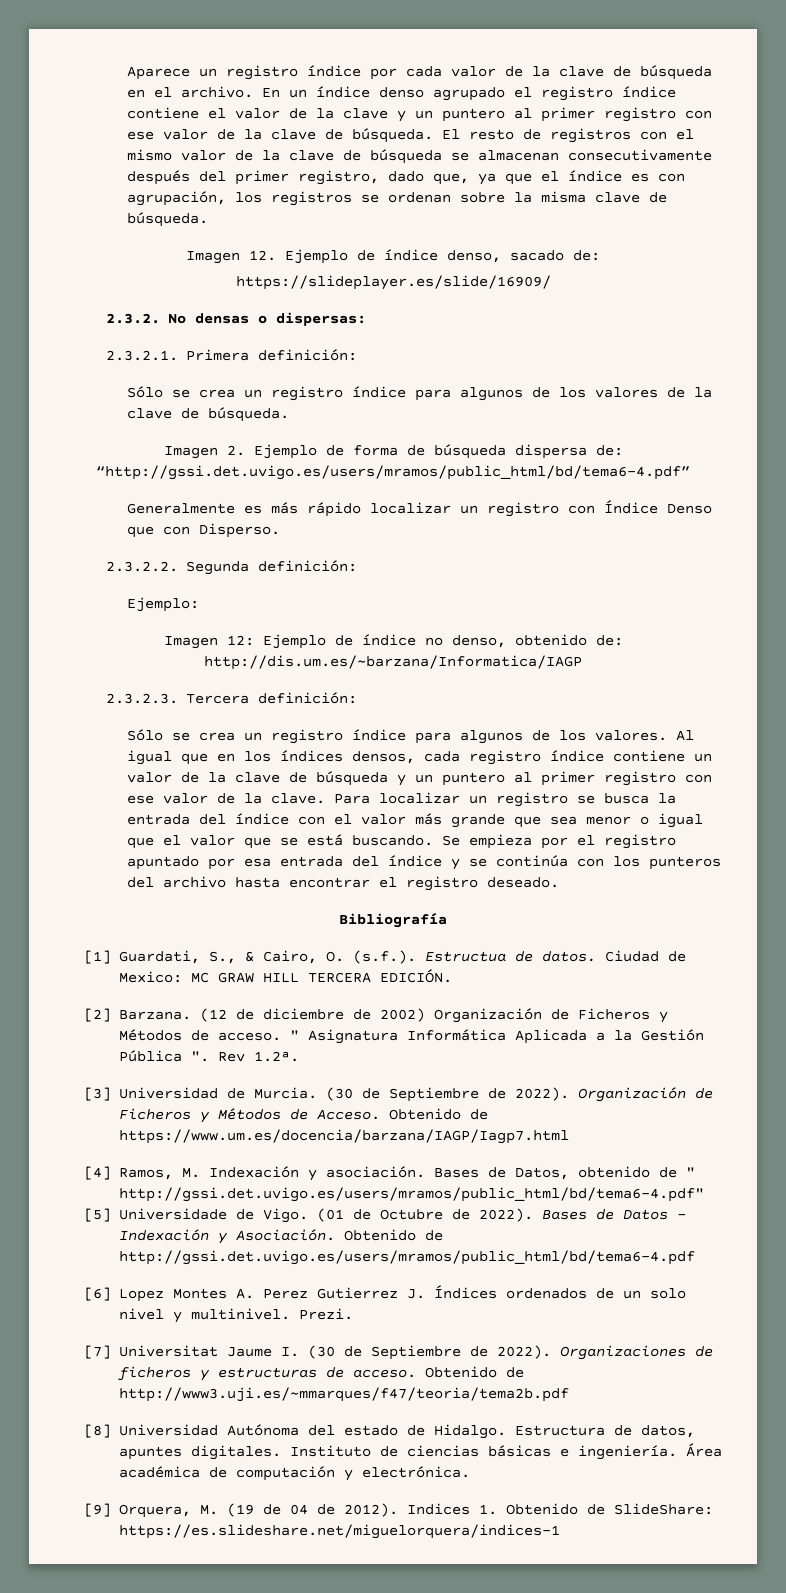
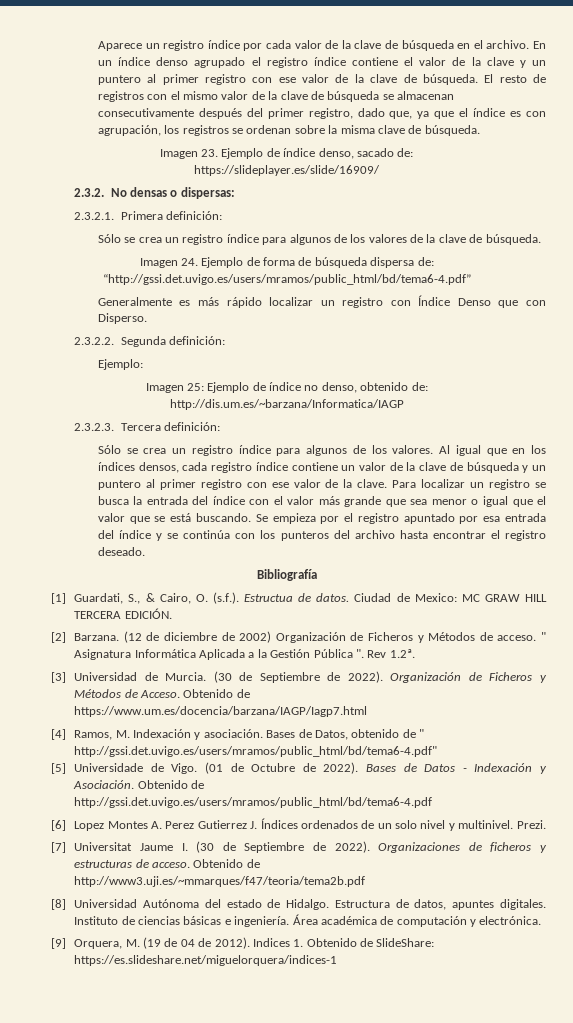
- Imagen 12. Ejemplo de índice denso, sacado de:
+ Imagen 23. Ejemplo de índice denso, sacado de:
- Imagen 2. Ejemplo de forma de búsqueda dispersa de: “http://gssi.det.uvigo.es/users/mramos/public_html/bd/tema6-4.pdf”
+ Imagen 24. Ejemplo de forma de búsqueda dispersa de: “http://gssi.det.uvigo.es/users/mramos/public_html/bd/tema6-4.pdf”
- Imagen 12: Ejemplo de índice no denso, obtenido de: http://dis.um.es/~barzana/Informatica/IAGP
+ Imagen 25: Ejemplo de índice no denso, obtenido de: http://dis.um.es/~barzana/Informatica/IAGP

